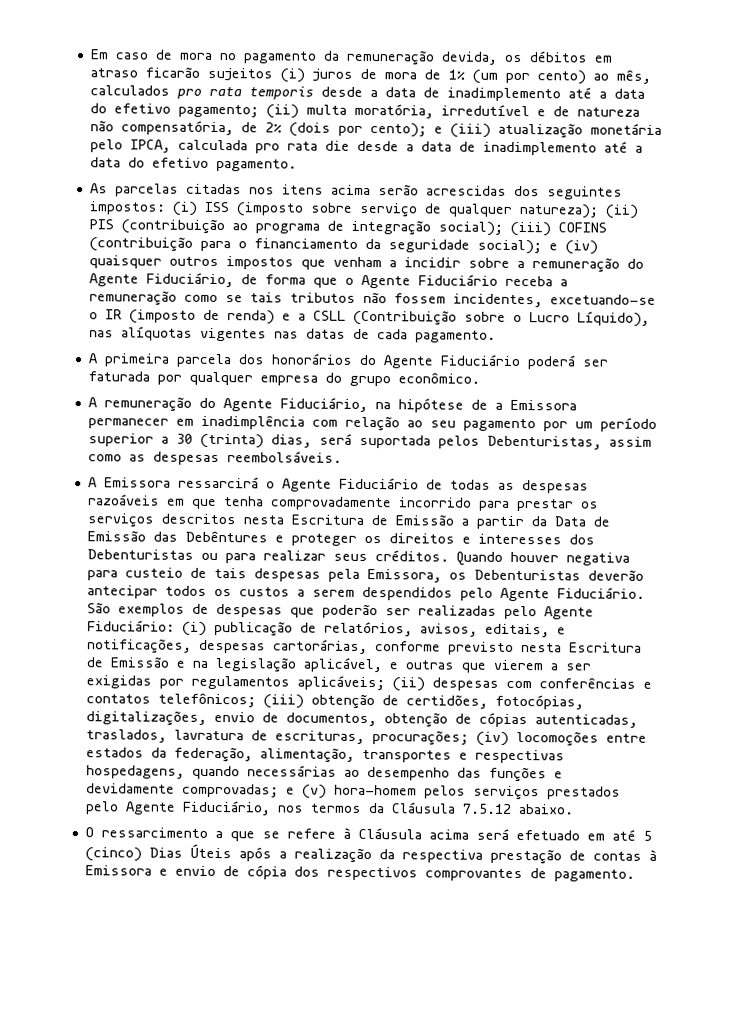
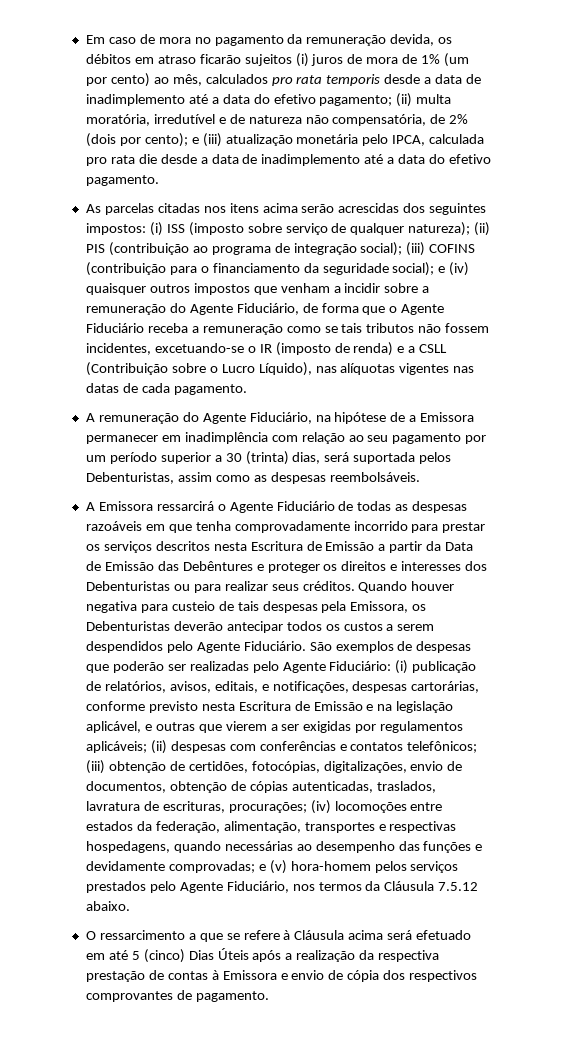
- A primeira parcela dos honorários do Agente Fiduciário poderá ser faturada por qualquer empresa do grupo econômico.

